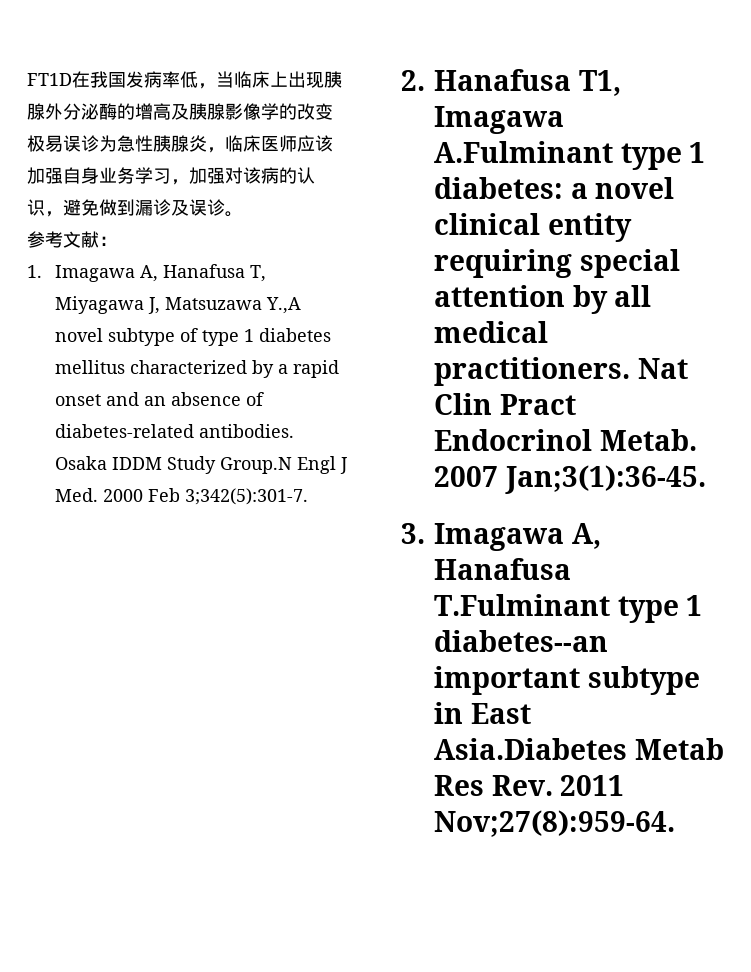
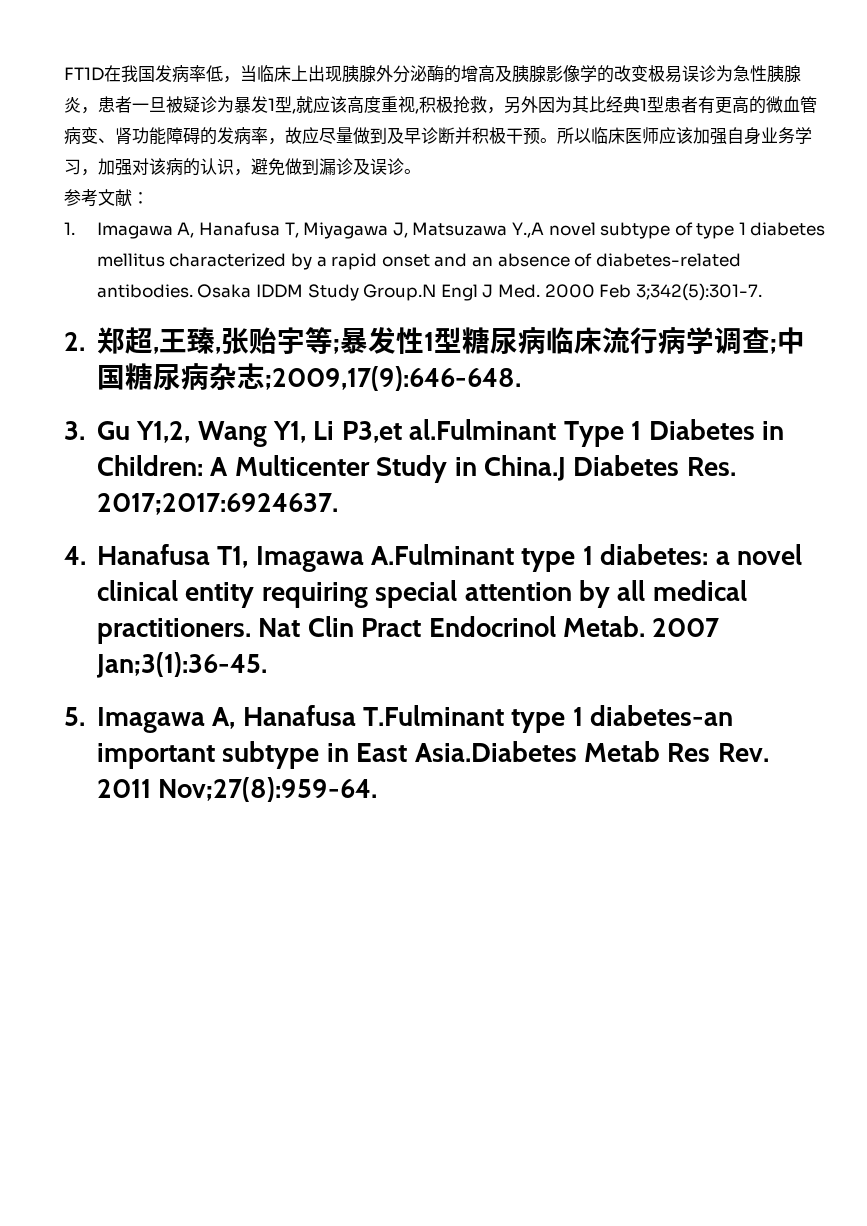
- FT1D在我国发病率低，当临床上出现胰腺外分泌酶的增高及胰腺影像学的改变极易误诊为急性胰腺炎，临床医师应该加强自身业务学习，加强对该病的认识，避免做到漏诊及误诊。
+ FT1D在我国发病率低，当临床上出现胰腺外分泌酶的增高及胰腺影像学的改变极易误诊为急性胰腺炎，患者一旦被疑诊为暴发1型,就应该高度重视,积极抢救，另外因为其比经典1型患者有更高的微血管病变、肾功能障碍的发病率，故应尽量做到及早诊断并积极干预。所以临床医师应该加强自身业务学习，加强对该病的认识，避免做到漏诊及误诊。
- 2. Hanafusa T1, Imagawa A.Fulminant type 1 diabetes: a novel clinical entity requiring special attention by all medical practitioners.
+ 2.郑超,王臻,张贻宇等;暴发性1型糖尿病临床流行病学调查;中国糖尿病杂志;2009,17(9):646-648.
+ 3. Gu Y1,2, Wang Y1, Li P3,et al.Fulminant Type 1 Diabetes in Children: A Multicenter Study in China.J Diabetes Res. 2017;2017:6924637.
+ 4. Hanafusa T1, Imagawa A.Fulminant type 1 diabetes: a novel clinical entity requiring special attention by all medical practitioners.
- 3. Imagawa A, Hanafusa T.Fulminant type 1 diabetes--an important subtype in East Asia.Diabetes Metab Res Rev. 2011 Nov;27(8):959-64.
+ 5. Imagawa A, Hanafusa T.Fulminant type 1 diabetes-an important subtype in East Asia.Diabetes Metab Res Rev. 2011 Nov;27(8):959-64.

